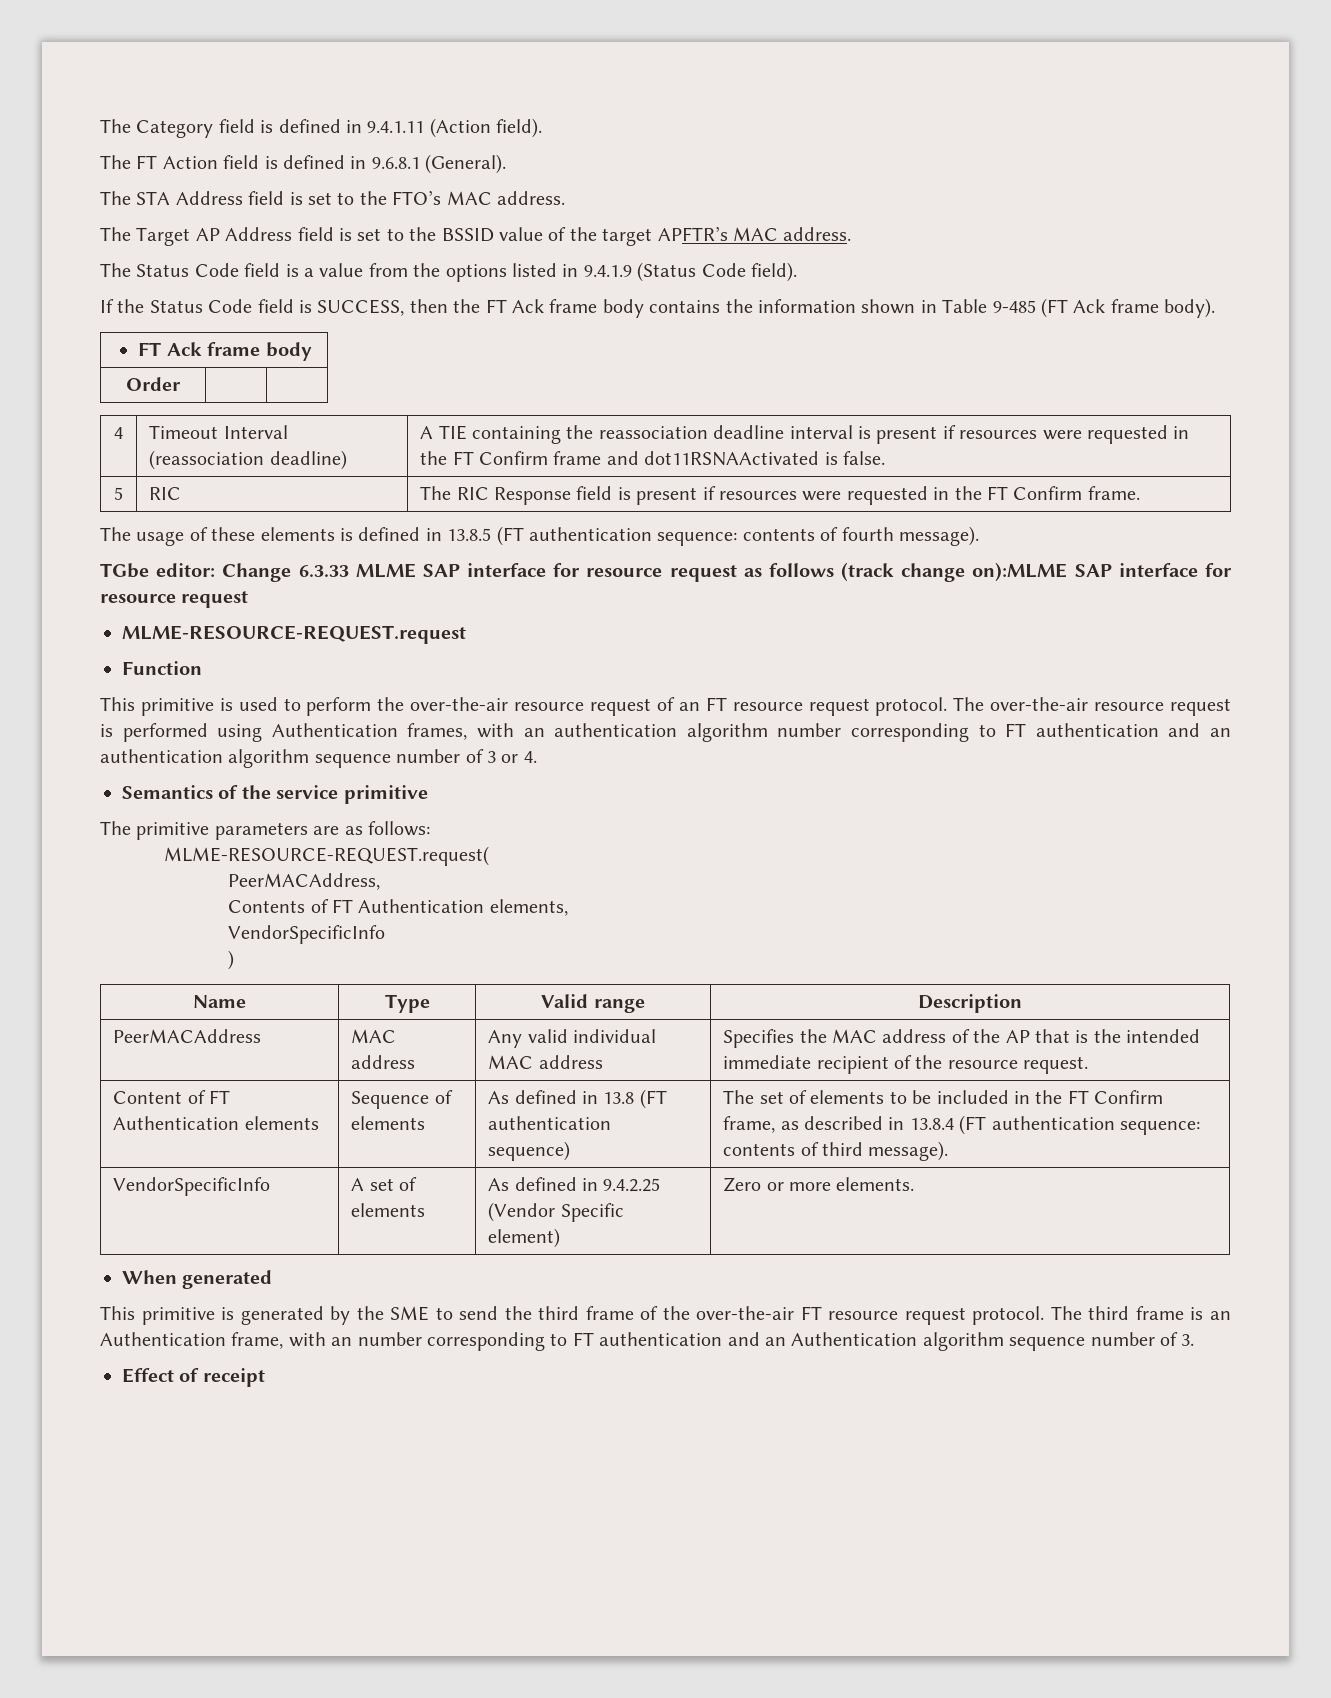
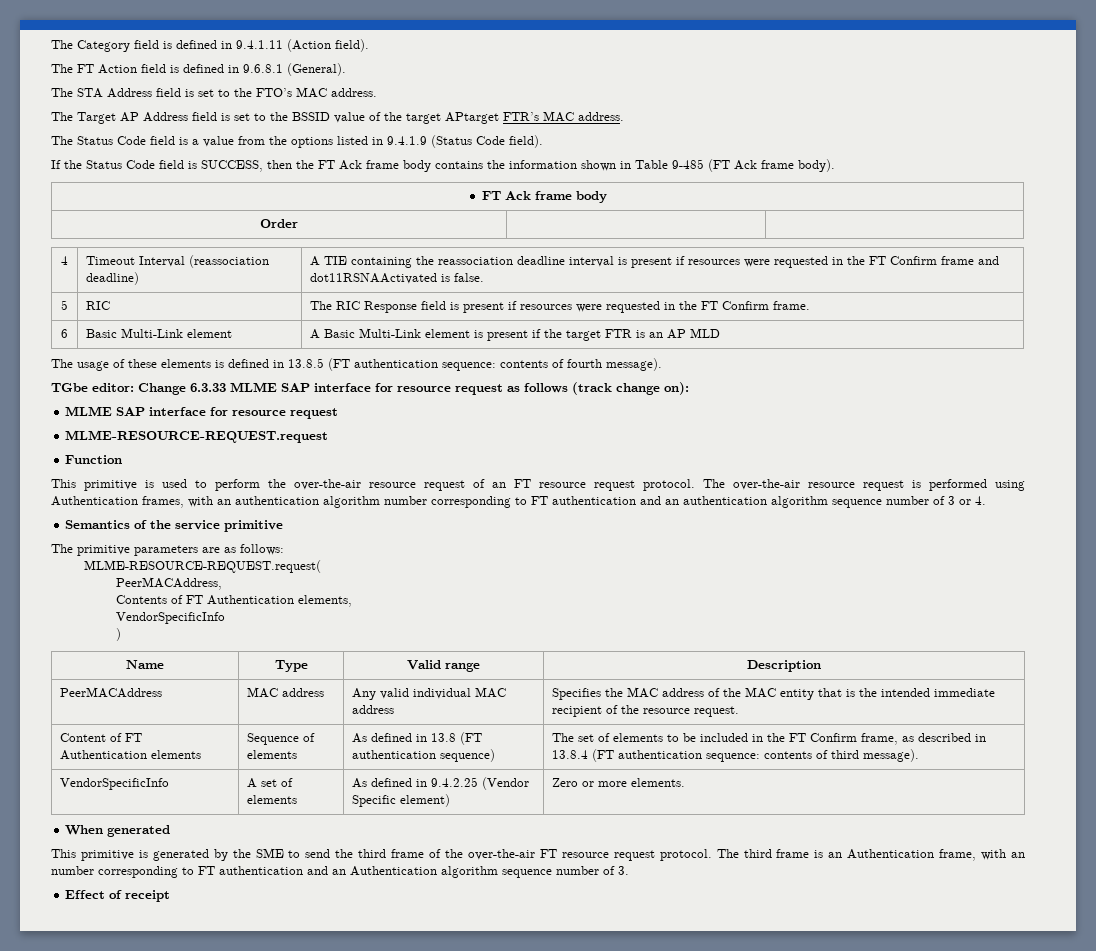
- The Target AP Address field is set to the BSSID value of the target APFTR’s MAC address.
+ The Target AP Address field is set to the BSSID value of the target APtarget FTR’s MAC address.
+ 6 | Basic Multi-Link element | A Basic Multi-Link element is present if the target FTR is an AP MLD
- TGbe editor: Change 6.3.33 MLME SAP interface for resource request as follows (track change on):MLME SAP interface for resource request
+ TGbe editor: Change 6.3.33 MLME SAP interface for resource request as follows (track change on):
+ MLME SAP interface for resource request
- PeerMACAddress | MAC address | Any valid individual MAC address | Specifies the MAC address of the AP that is the intended immediate recipient of the resource request.
+ PeerMACAddress | MAC address | Any valid individual MAC address | Specifies the MAC address of the MAC entity that is the intended immediate recipient of the resource request.

